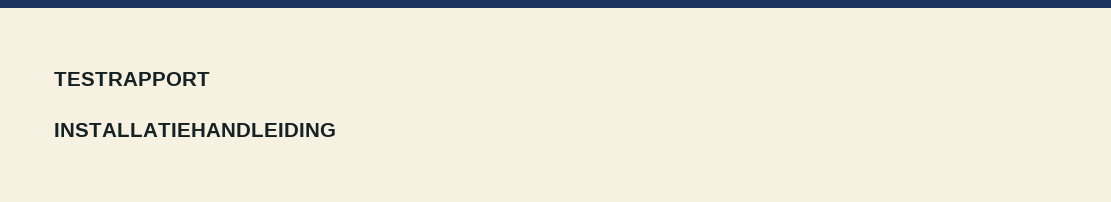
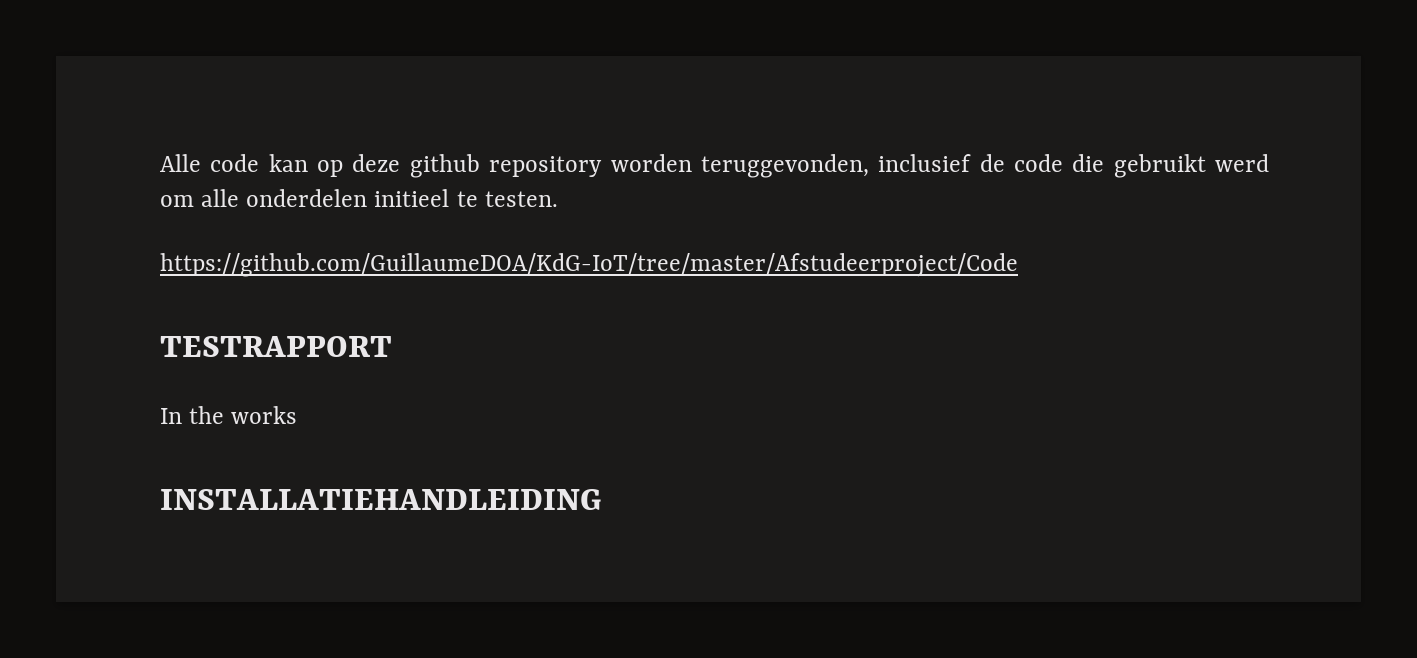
+ Alle code kan op deze github repository worden teruggevonden, inclusief de code die gebruikt werd om alle onderdelen initieel te testen.
+ https://github.com/GuillaumeDOA/KdG-IoT/tree/master/Afstudeerproject/Code
  TESTRAPPORT
+ In the works

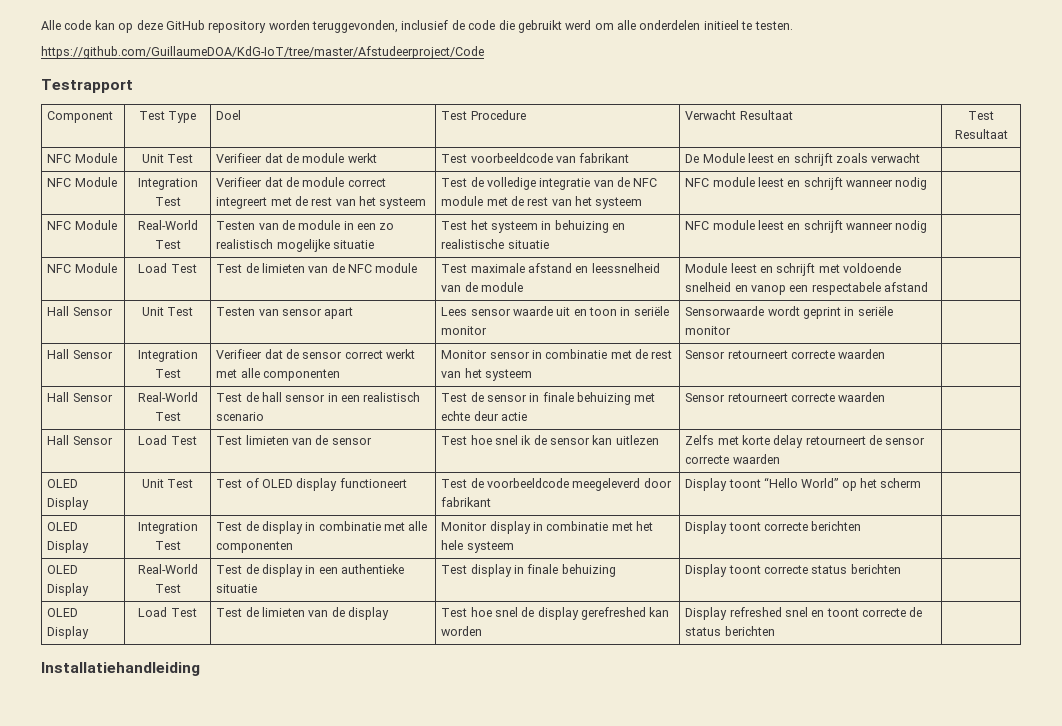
- Alle code kan op deze github repository worden teruggevonden, inclusief de code die gebruikt werd om alle onderdelen initieel te testen.
+ Alle code kan op deze GitHub repository worden teruggevonden, inclusief de code die gebruikt werd om alle onderdelen initieel te testen.
- TESTRAPPORT
- In the works
- INSTALLATIEHANDLEIDING
+ Testrapport
+ Component | Test Type | Doel | Test Procedure | Verwacht Resultaat | Test Resultaat
+ NFC Module | Unit Test | Verifieer dat de module werkt | Test voorbeeldcode van fabrikant | De Module leest en schrijft zoals verwacht |
+ NFC Module | Integration Test | Verifieer dat de module correct integreert met de rest van het systeem | Test de volledige integratie van de NFC module met de rest van het systeem | NFC module leest en schrijft wanneer nodig |
+ NFC Module | Real-World Test | Testen van de module in een zo realistisch mogelijke situatie | Test het systeem in behuizing en realistische situatie | NFC module leest en schrijft wanneer nodig |
+ NFC Module | Load Test | Test de limieten van de NFC module | Test maximale afstand en leessnelheid van de module | Module leest en schrijft met voldoende snelheid en vanop een respectabele afstand |
+ Hall Sensor | Unit Test | Testen van sensor apart | Lees sensor waarde uit en toon in seriële monitor | Sensorwaarde wordt geprint in seriële monitor |
+ Hall Sensor | Integration Test | Verifieer dat de sensor correct werkt met alle componenten | Monitor sensor in combinatie met de rest van het systeem | Sensor retourneert correcte waarden |
+ Hall Sensor | Real-World Test | Test de hall sensor in een realistisch scenario | Test de sensor in finale behuizing met echte deur actie | Sensor retourneert correcte waarden |
+ Hall Sensor | Load Test | Test limieten van de sensor | Test hoe snel ik de sensor kan uitlezen | Zelfs met korte delay retourneert de sensor correcte waarden |
+ OLED Display | Unit Test | Test of OLED display functioneert | Test de voorbeeldcode meegeleverd door fabrikant | Display toont “Hello World” op het scherm |
+ OLED Display | Integration Test | Test de display in combinatie met alle componenten | Monitor display in combinatie met het hele systeem | Display toont correcte berichten |
+ OLED Display | Real-World Test | Test de display in een authentieke situatie | Test display in finale behuizing | Display toont correcte status berichten |
+ OLED Display | Load Test | Test de limieten van de display | Test hoe snel de display gerefreshed kan worden | Display refreshed snel en toont correcte de status berichten |
+ Installatiehandleiding

